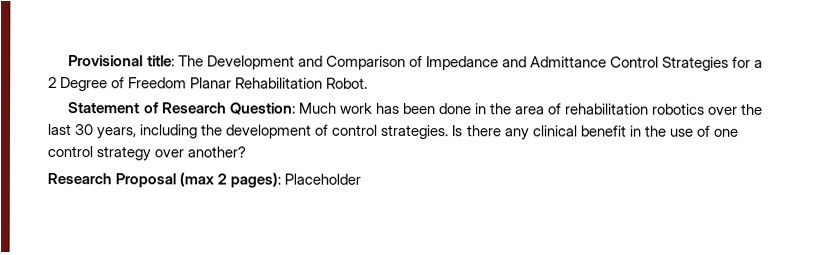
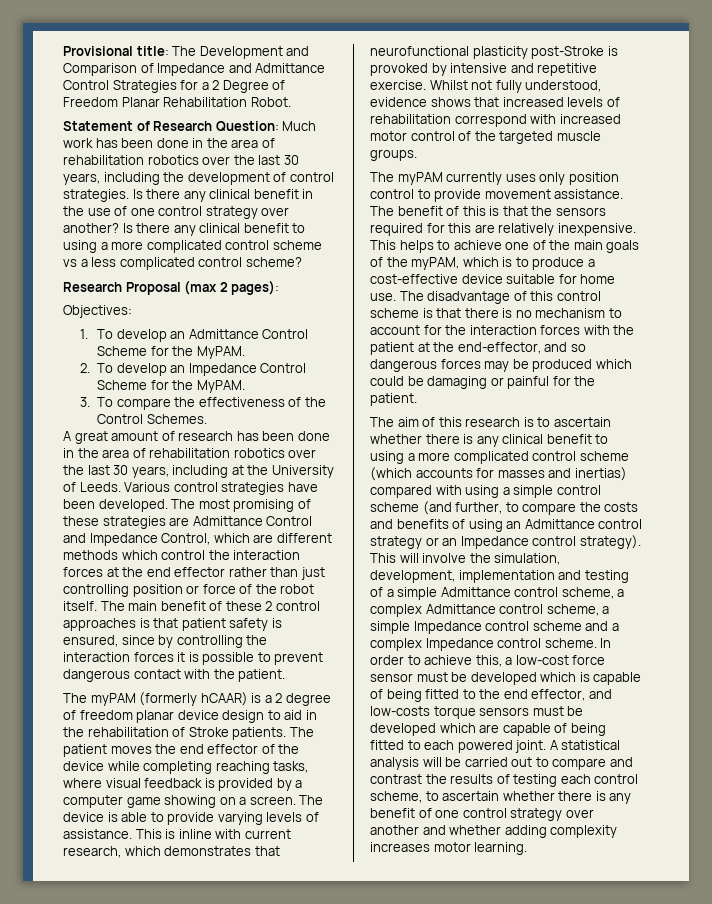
+ Is there any clinical benefit to using a more complicated control scheme vs a less complicated control scheme?
- Research Proposal (max 2 pages): Placeholder
+ Research Proposal (max 2 pages):
+ Objectives:
+ 1. To develop an Admittance Control Scheme for the MyPAM.
+ 2. To develop an Impedance Control Scheme for the MyPAM.
+ 3. To compare the effectiveness of the Control Schemes.
+ A great amount of research has been done in the area of rehabilitation robotics over the last 30 years, including at the University of Leeds. Various control strategies have been developed. The most promising of these strategies are Admittance Control and Impedance Control, which are different methods which control the interaction forces at the end effector rather than just controlling position or force of the robot itself. The main benefit of these 2 control approaches is that patient safety is ensured, since by controlling the interaction forces it is possible to prevent dangerous contact with the patient.
+ The myPAM (formerly hCAAR) is a 2 degree of freedom planar device design to aid in the rehabilitation of Stroke patients. The patient moves the end effector of the device while completing reaching tasks, where visual feedback is provided by a computer game showing on a screen. The device is able to provide varying levels of assistance. This is inline with current research, which demonstrates that neurofunctional plasticity post-Stroke is provoked by intensive and repetitive exercise. Whilst not fully understood, evidence shows that increased levels of rehabilitation correspond with increased motor control of the targeted muscle groups.
+ The myPAM currently uses only position control to provide movement assistance. The benefit of this is that the sensors required for this are relatively inexpensive. This helps to achieve one of the main goals of the myPAM, which is to produce a cost-effective device suitable for home use. The disadvantage of this control scheme is that there is no mechanism to account for the interaction forces with the patient at the end-effector, and so dangerous forces may be produced which could be damaging or painful for the patient.
+ The aim of this research is to ascertain whether there is any clinical benefit to using a more complicated control scheme (which accounts for masses and inertias) compared with using a simple control scheme (and further, to compare the costs and benefits of using an Admittance control strategy or an Impedance control strategy). This will involve the simulation, development, implementation and testing of a simple Admittance control scheme, a complex Admittance control scheme, a simple Impedance control scheme and a complex Impedance control scheme. In order to achieve this, a low-cost force sensor must be developed which is capable of being fitted to the end effector, and low-costs torque sensors must be developed which are capable of being fitted to each powered joint. A statistical analysis will be carried out to compare and contrast the results of testing each control scheme, to ascertain whether there is any benefit of one control strategy over another and whether adding complexity increases motor learning.

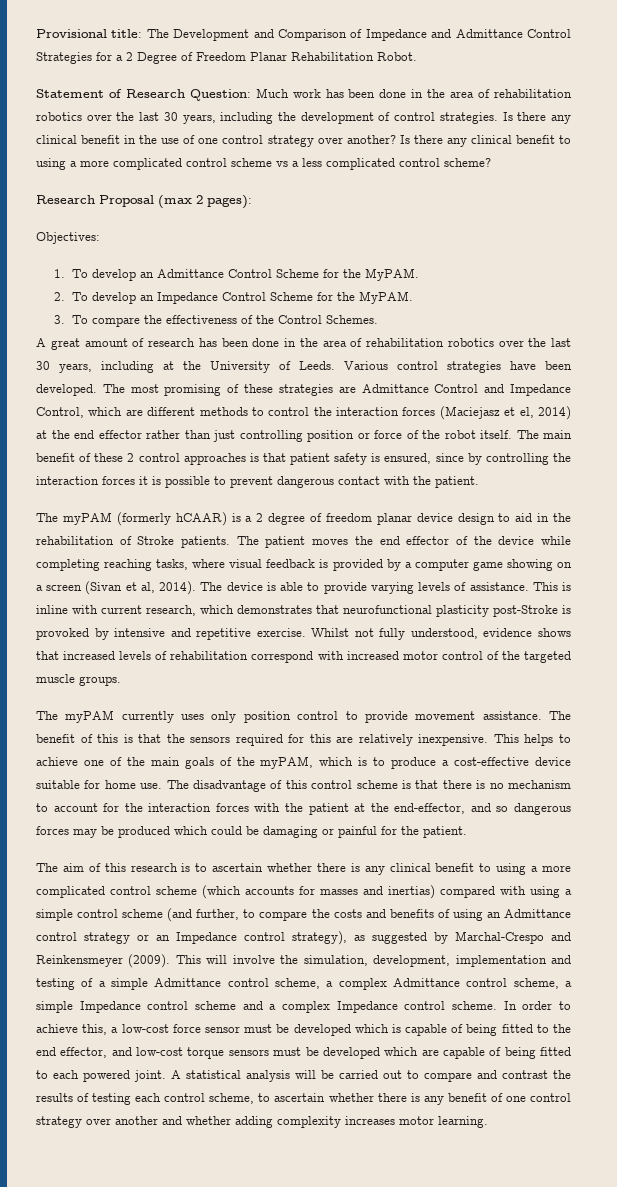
- The most promising of these strategies are Admittance Control and Impedance Control, which are different methods which control the interaction forces at the end effector rather than just controlling position or force of the robot itself.
+ The most promising of these strategies are Admittance Control and Impedance Control, which are different methods to control the interaction forces (Maciejasz et el, 2014) at the end effector rather than just controlling position or force of the robot itself.
- The patient moves the end effector of the device while completing reaching tasks, where visual feedback is provided by a computer game showing on a screen.
+ The patient moves the end effector of the device while completing reaching tasks, where visual feedback is provided by a computer game showing on a screen (Sivan et al, 2014).
- The aim of this research is to ascertain whether there is any clinical benefit to using a more complicated control scheme (which accounts for masses and inertias) compared with using a simple control scheme (and further, to compare the costs and benefits of using an Admittance control strategy or an Impedance control strategy).
+ The aim of this research is to ascertain whether there is any clinical benefit to using a more complicated control scheme (which accounts for masses and inertias) compared with using a simple control scheme (and further, to compare the costs and benefits of using an Admittance control strategy or an Impedance control strategy), as suggested by Marchal-Crespo and Reinkensmeyer (2009).
- In order to achieve this, a low-cost force sensor must be developed which is capable of being fitted to the end effector, and low-costs torque sensors must be developed which are capable of being fitted to each powered joint.
+ In order to achieve this, a low-cost force sensor must be developed which is capable of being fitted to the end effector, and low-cost torque sensors must be developed which are capable of being fitted to each powered joint.

